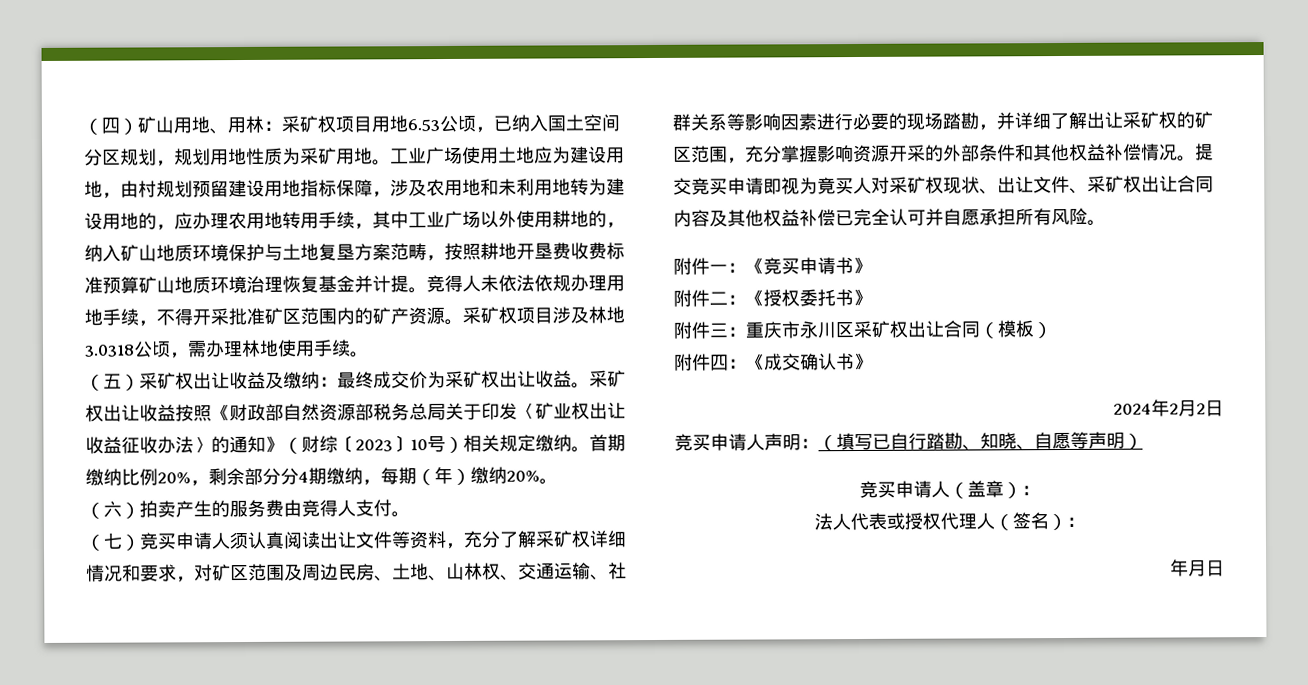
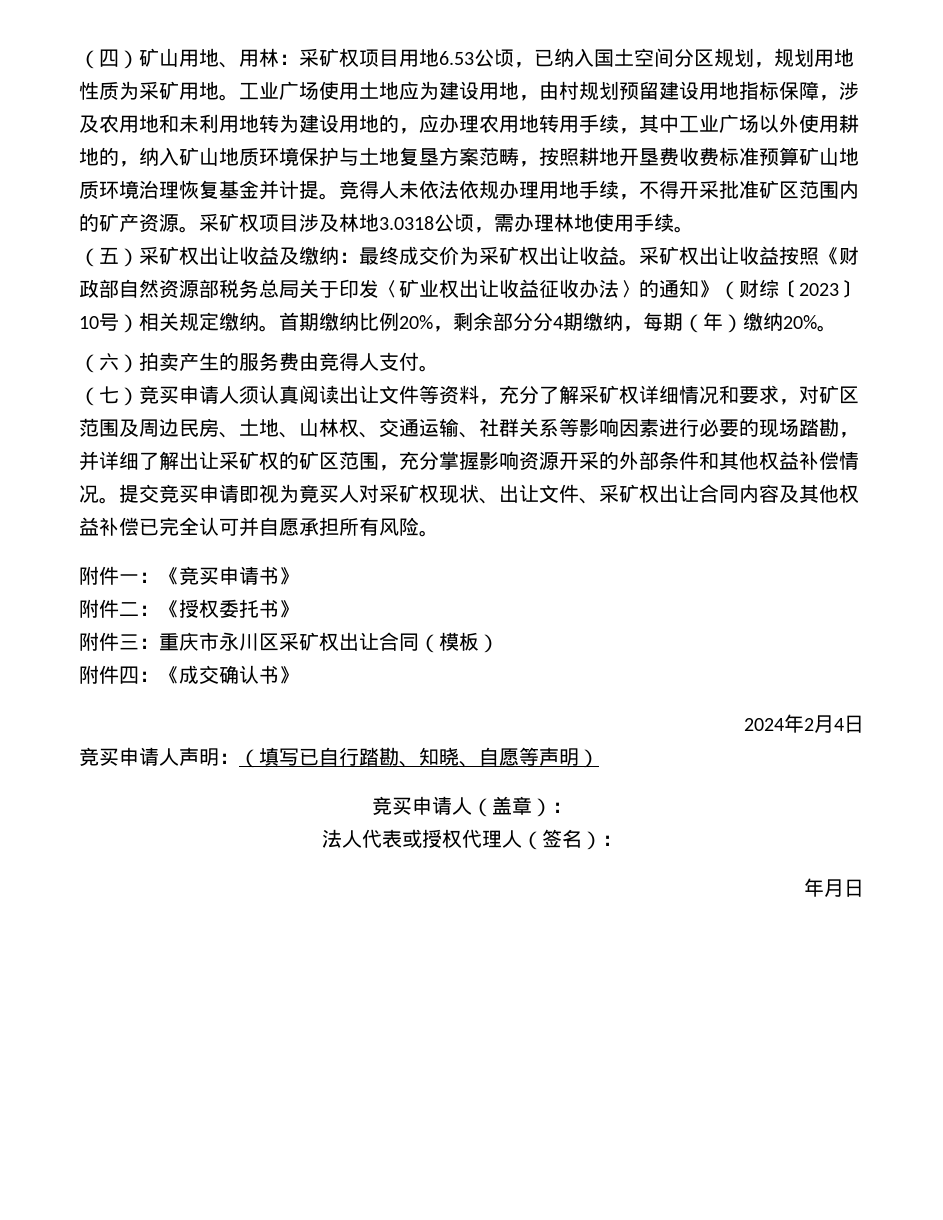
- 2024年2月2日
+ 2024年2月4日

